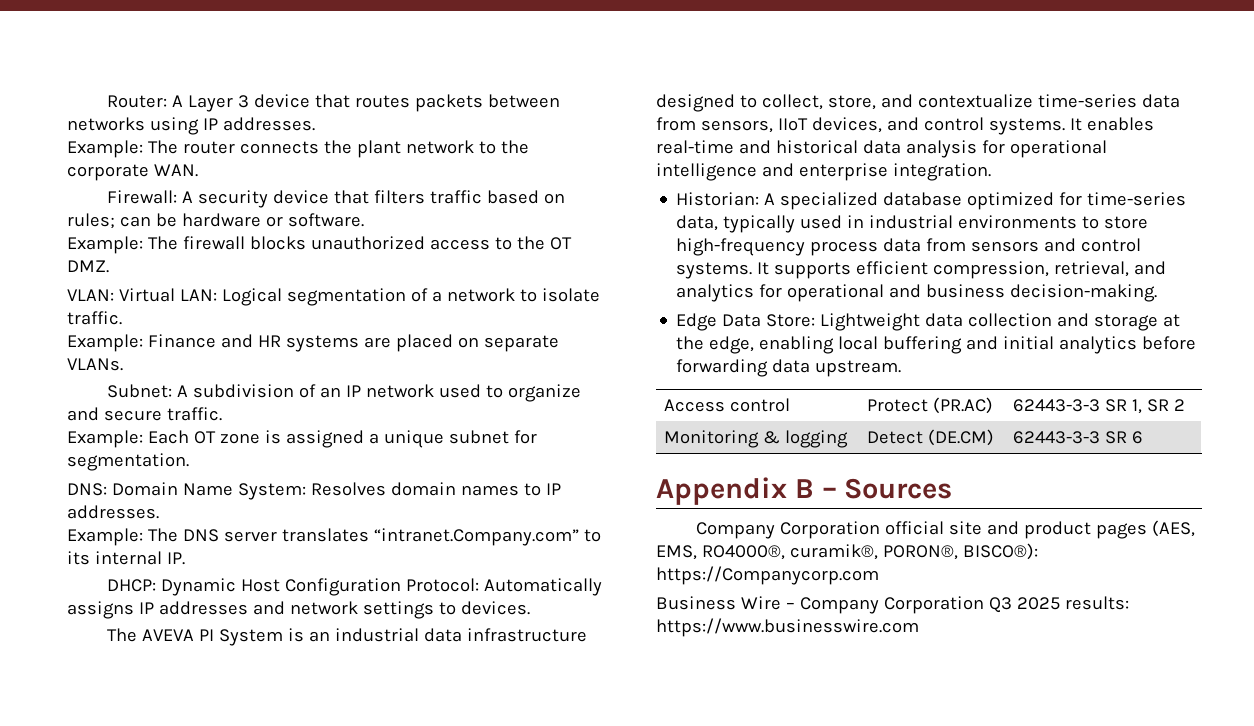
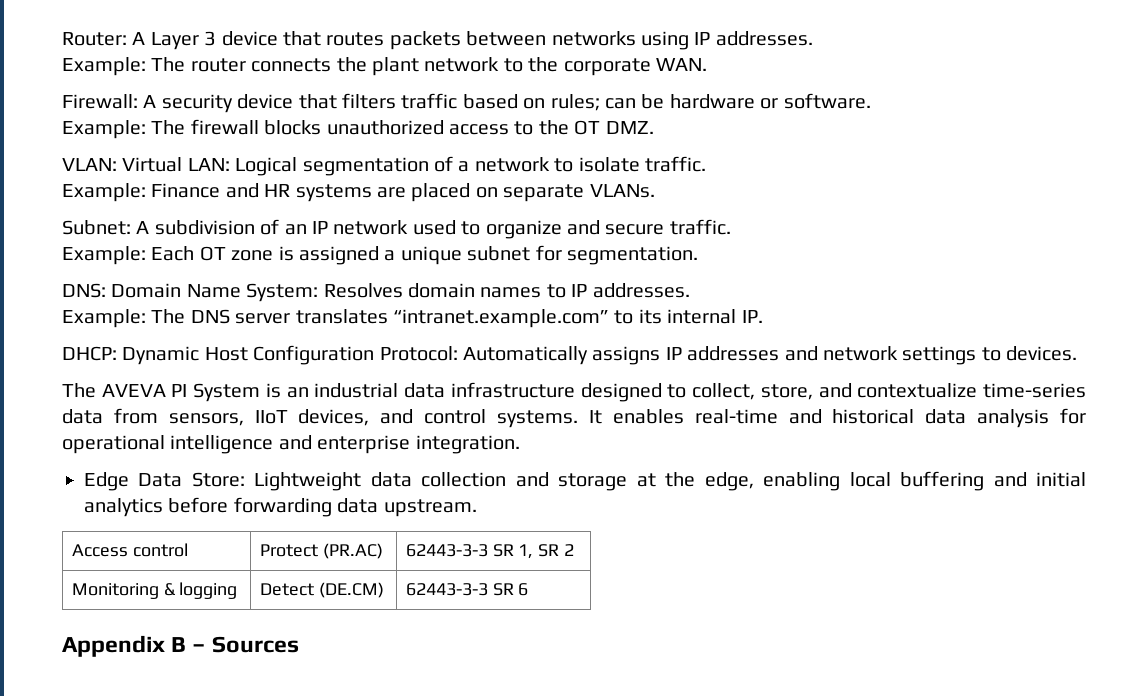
- Example: The DNS server translates “intranet.Company.com” to its internal IP.
+ Example: The DNS server translates “intranet.example.com” to its internal IP.
- Historian: A specialized database optimized for time-series data, typically used in industrial environments to store high-frequency process data from sensors and control systems. It supports efficient compression, retrieval, and analytics for operational and business decision-making.
- Company Corporation official site and product pages (AES, EMS, RO4000®, curamik®, PORON®, BISCO®): https://Companycorp.com
- Business Wire – Company Corporation Q3 2025 results: https://www.businesswire.com

